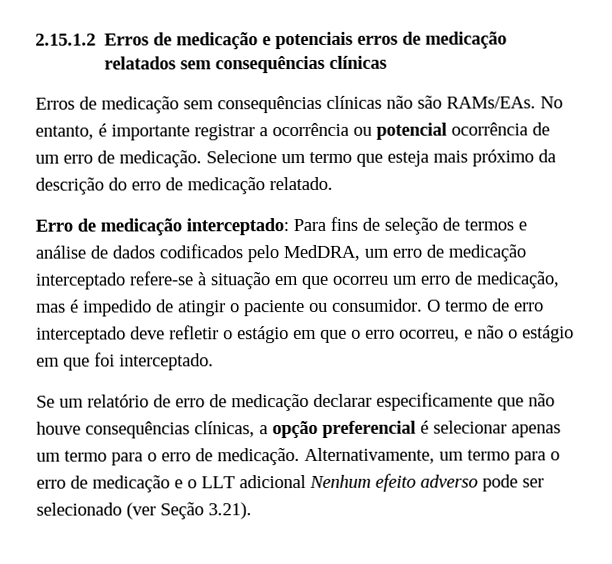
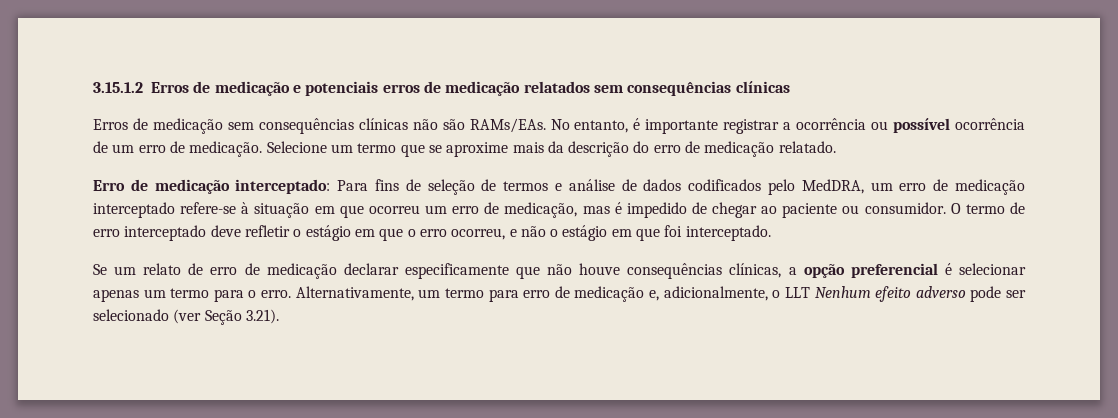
- 2.15.1.2 Erros de medicação e potenciais erros de medicação relatados sem consequências clínicas
+ 3.15.1.2 Erros de medicação e potenciais erros de medicação relatados sem consequências clínicas
- No entanto, é importante registrar a ocorrência ou potencial ocorrência de um erro de medicação.
+ No entanto, é importante registrar a ocorrência ou possível ocorrência de um erro de medicação.
- Selecione um termo que esteja mais próximo da descrição do erro de medicação relatado.
+ Selecione um termo que se aproxime mais da descrição do erro de medicação relatado.
- Erro de medicação interceptado: Para fins de seleção de termos e análise de dados codificados pelo MedDRA, um erro de medicação interceptado refere-se à situação em que ocorreu um erro de medicação, mas é impedido de atingir o paciente ou consumidor.
+ Erro de medicação interceptado: Para fins de seleção de termos e análise de dados codificados pelo MedDRA, um erro de medicação interceptado refere-se à situação em que ocorreu um erro de medicação, mas é impedido de chegar ao paciente ou consumidor.
- Se um relatório de erro de medicação declarar especificamente que não houve consequências clínicas, a opção preferencial é selecionar apenas um termo para o erro de medicação.
+ Se um relato de erro de medicação declarar especificamente que não houve consequências clínicas, a opção preferencial é selecionar apenas um termo para o erro.
- Alternativamente, um termo para o erro de medicação e o LLT adicional Nenhum efeito adverso pode ser selecionado (ver Seção 3.21).
+ Alternativamente, um termo para erro de medicação e, adicionalmente, o LLT Nenhum efeito adverso pode ser selecionado (ver Seção 3.21).

